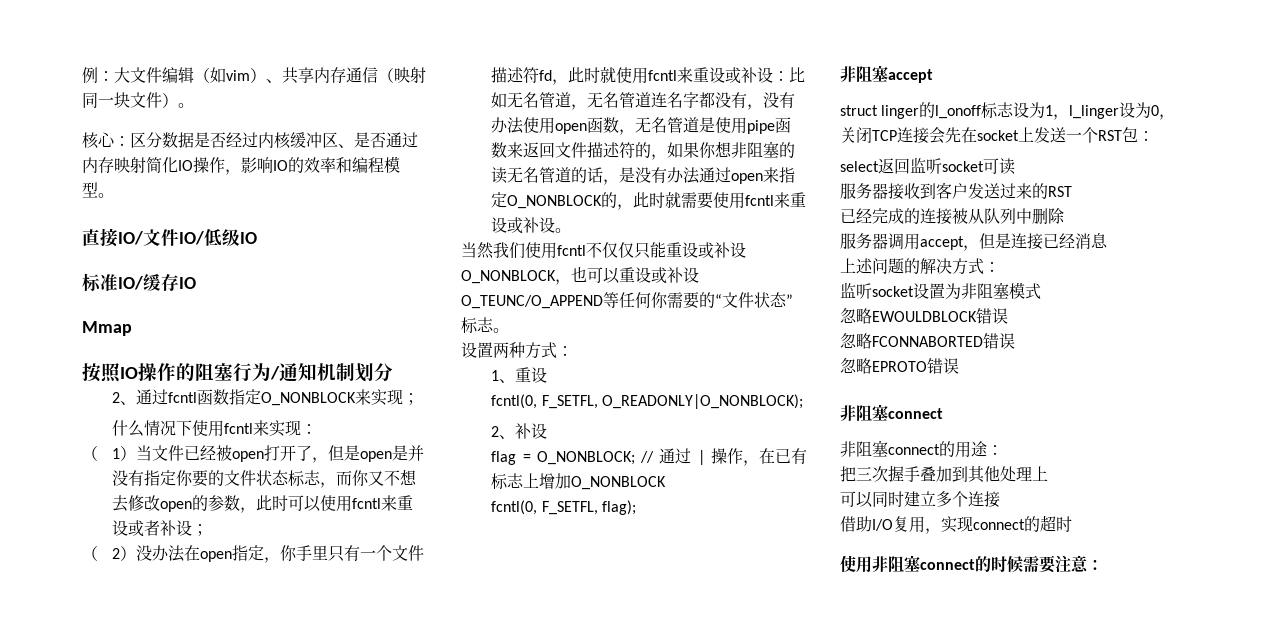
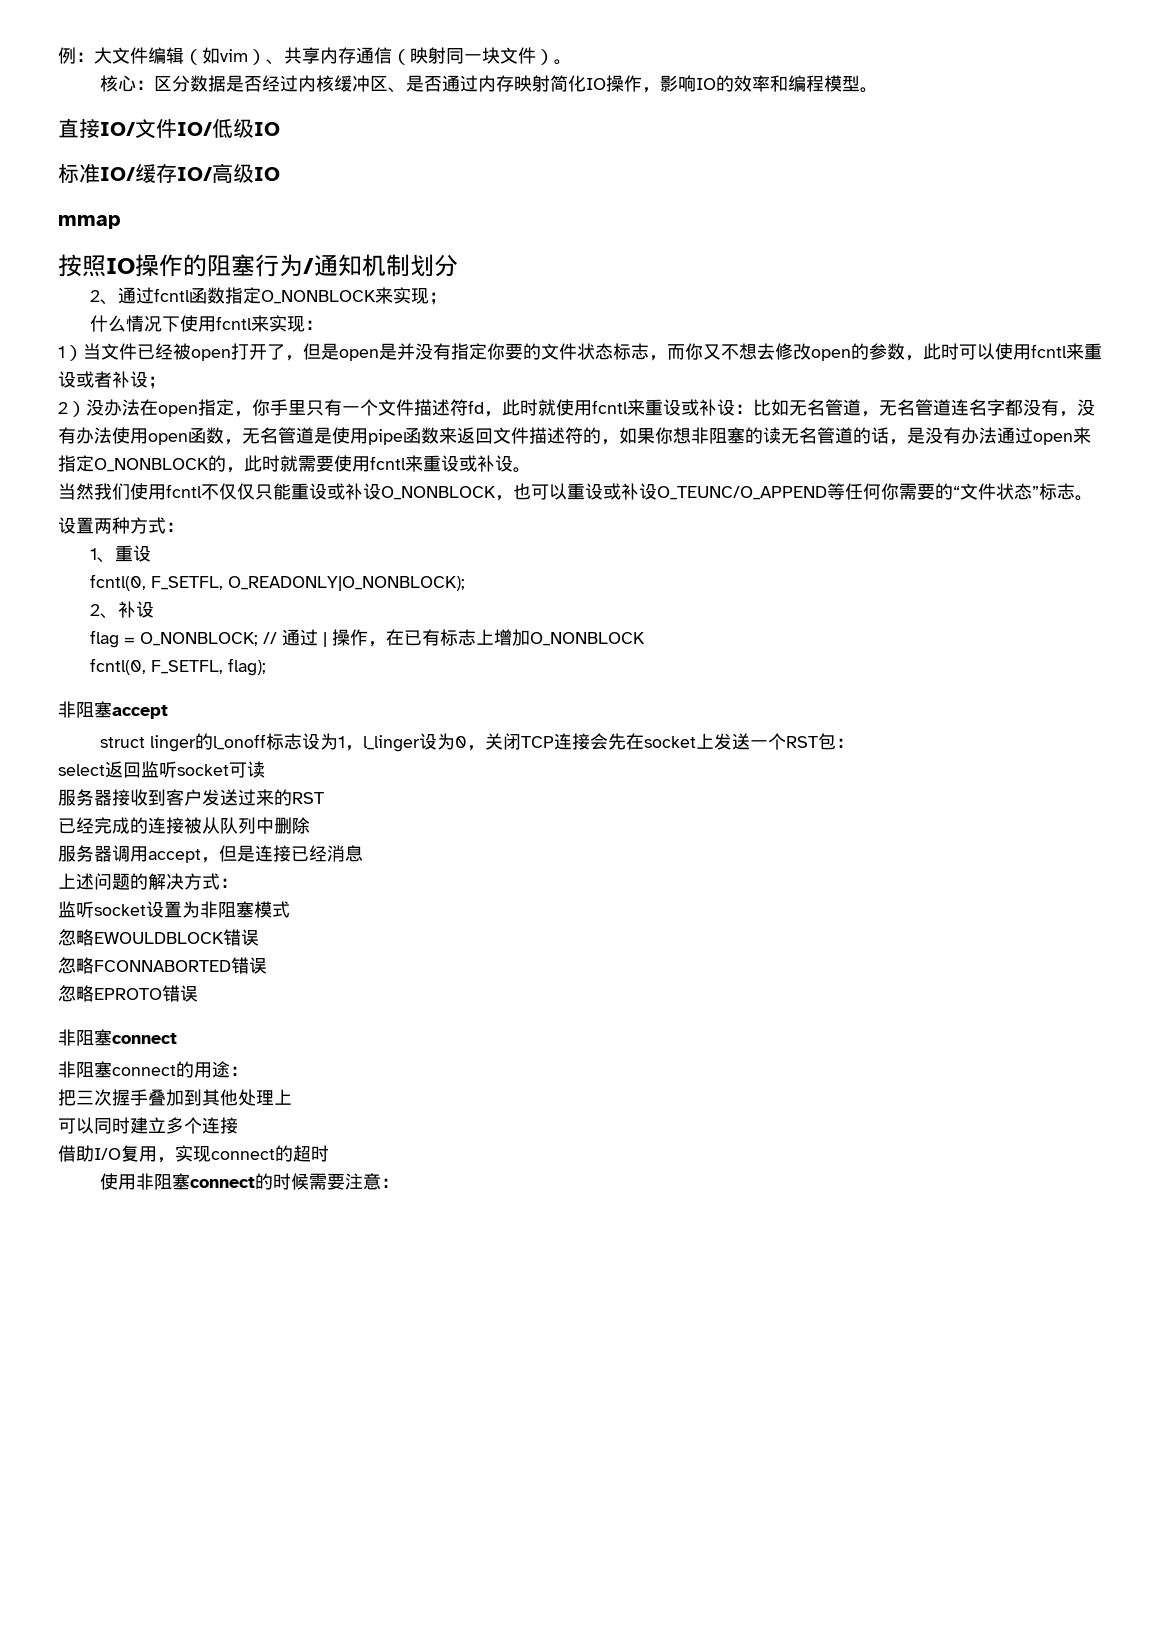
- 标准IO/缓存IO
- Mmap
+ 标准IO/缓存IO/高级IO
+ mmap
- （1）当文件已经被open打开了，但是open是并没有指定你要的文件状态标志，而你又不想去修改open的参数，此时可以使用fcntl来重设或者补设；
+ 1）当文件已经被open打开了，但是open是并没有指定你要的文件状态标志，而你又不想去修改open的参数，此时可以使用fcntl来重设或者补设；
- （2）没办法在open指定，你手里只有一个文件描述符fd，此时就使用fcntl来重设或补设：
+ 2）没办法在open指定，你手里只有一个文件描述符fd，此时就使用fcntl来重设或补设：

